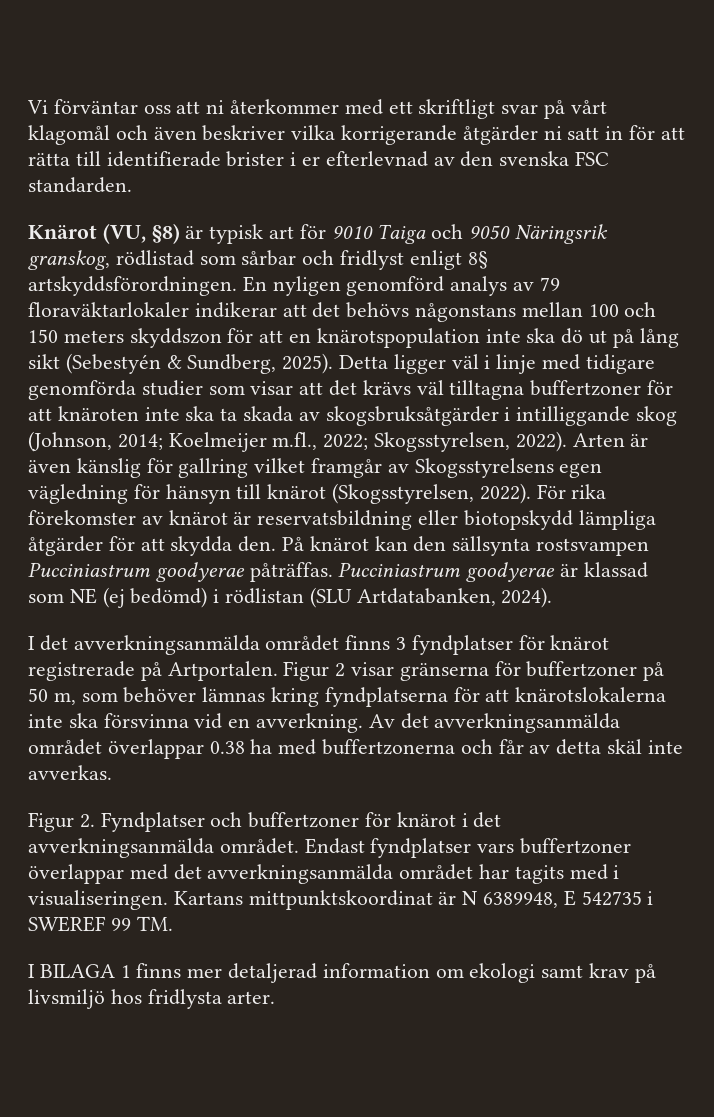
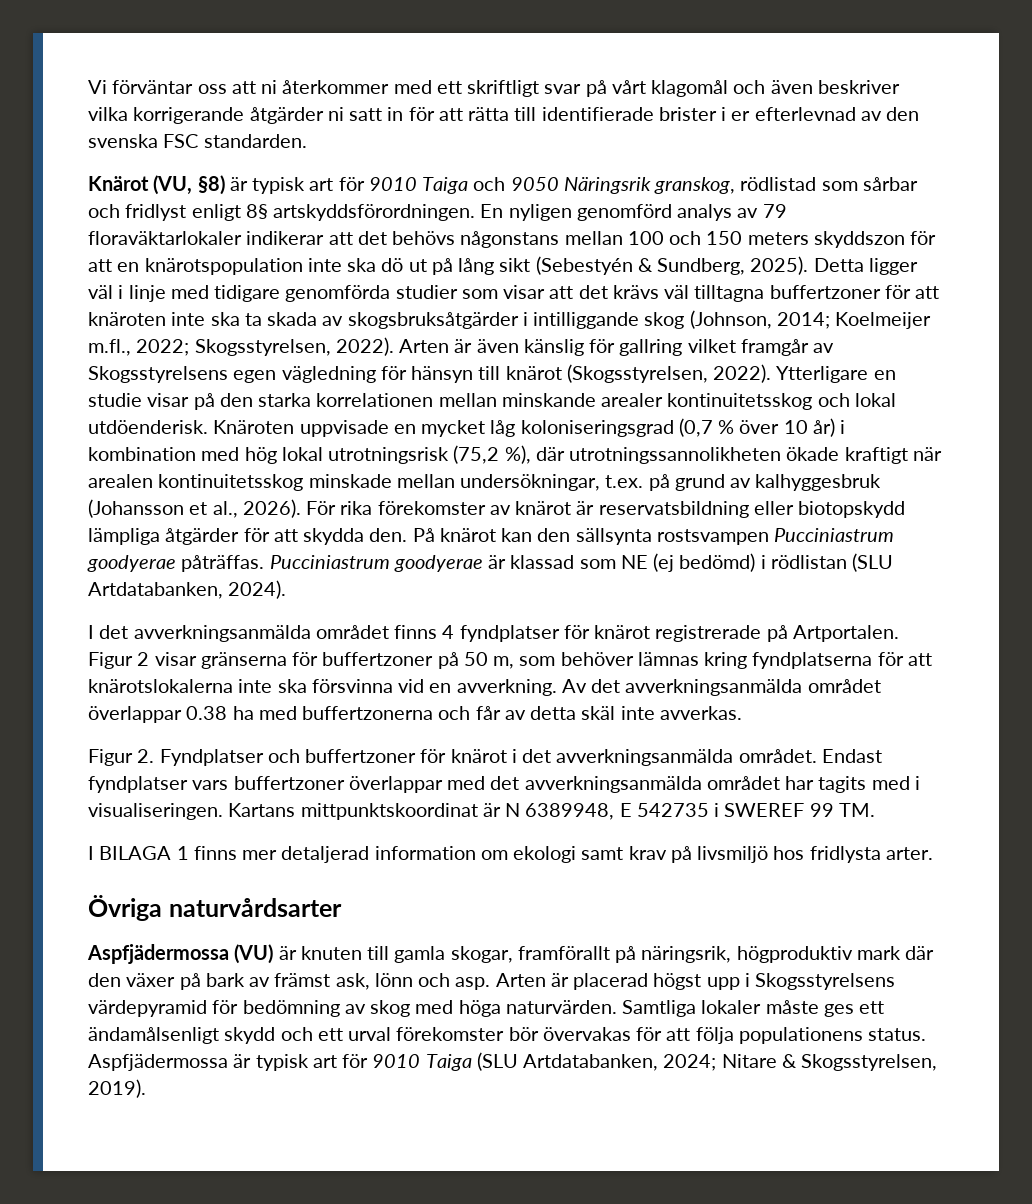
+ Ytterligare en studie visar på den starka korrelationen mellan minskande arealer kontinuitetsskog och lokal utdöenderisk. Knäroten uppvisade en mycket låg koloniseringsgrad (0,7 % över 10 år) i kombination med hög lokal utrotningsrisk (75,2 %), där utrotningssannolikheten ökade kraftigt när arealen kontinuitetsskog minskade mellan undersökningar, t.ex. på grund av kalhyggesbruk (Johansson et al., 2026).
- I det avverkningsanmälda området finns 3 fyndplatser för knärot registrerade på Artportalen.
+ I det avverkningsanmälda området finns 4 fyndplatser för knärot registrerade på Artportalen.
+ Övriga naturvårdsarter
+ Aspfjädermossa (VU) är knuten till gamla skogar, framförallt på näringsrik, högproduktiv mark där den växer på bark av främst ask, lönn och asp. Arten är placerad högst upp i Skogsstyrelsens värdepyramid för bedömning av skog med höga naturvärden. Samtliga lokaler måste ges ett ändamålsenligt skydd och ett urval förekomster bör övervakas för att följa populationens status. Aspfjädermossa är typisk art för 9010 Taiga (SLU Artdatabanken, 2024; Nitare & Skogsstyrelsen, 2019).

